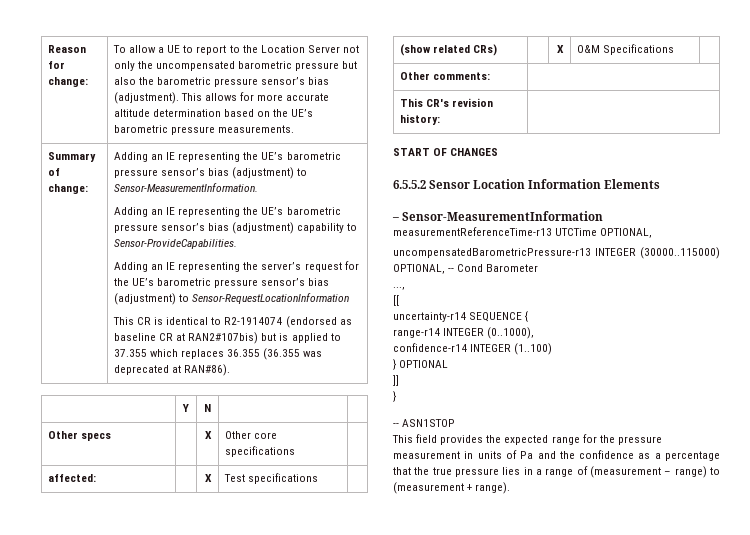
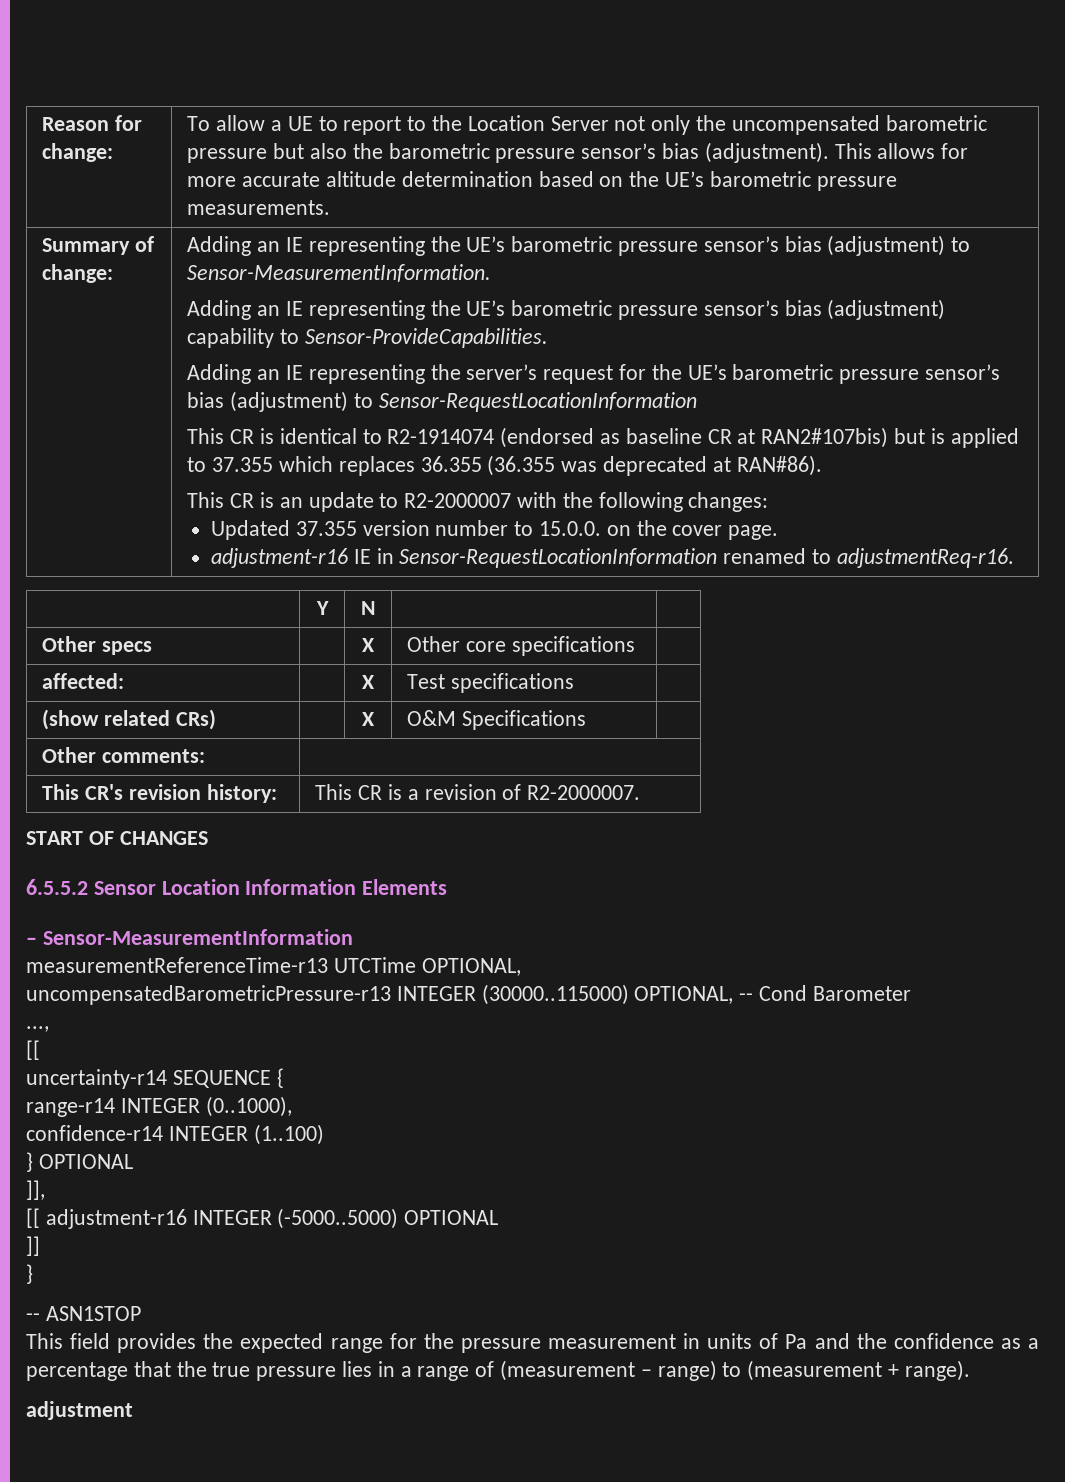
+ This CR is an update to R2-2000007 with the following changes:
+ Updated 37.355 version number to 15.0.0. on the cover page.
+ adjustment-r16 IE in Sensor-RequestLocationInformation renamed to adjustmentReq-r16.
- This CR's revision history: |
+ This CR's revision history: | This CR is a revision of R2-2000007.
+ ]],
+ [[ adjustment-r16 INTEGER (-5000..5000) OPTIONAL
+ adjustment

